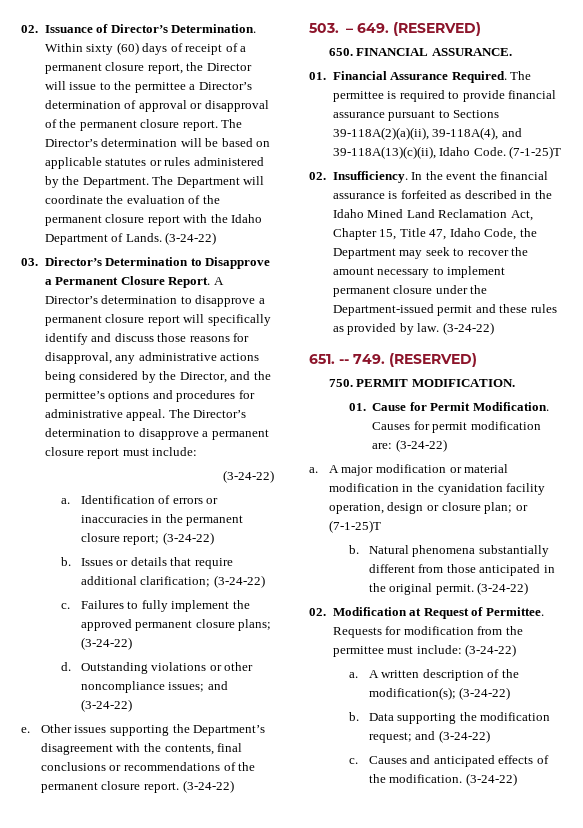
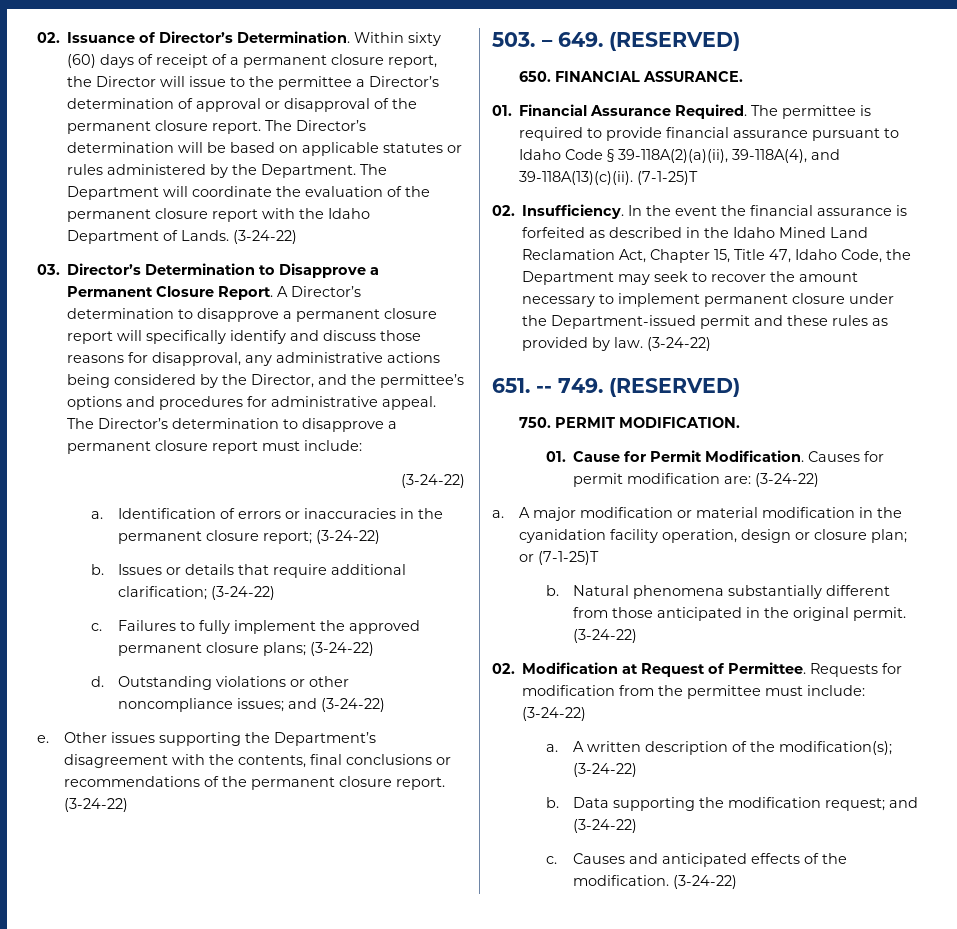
- The permittee is required to provide financial assurance pursuant to Sections 39-118A(2)(a)(ii), 39-118A(4), and 39-118A(13)(c)(ii), Idaho Code.
+ The permittee is required to provide financial assurance pursuant to Idaho Code § 39-118A(2)(a)(ii), 39-118A(4), and 39-118A(13)(c)(ii).

